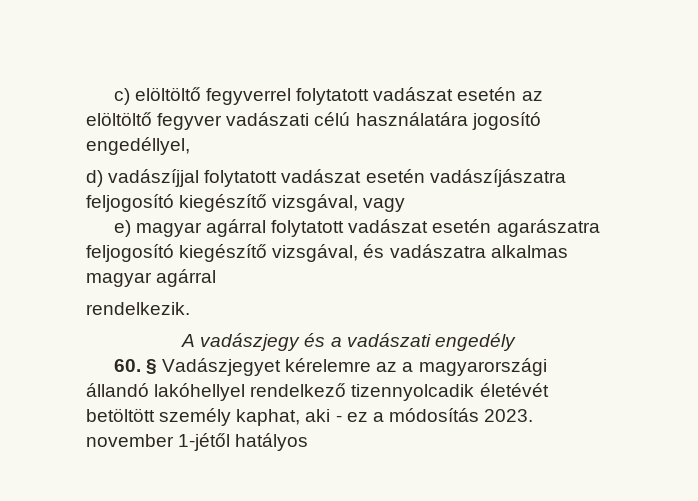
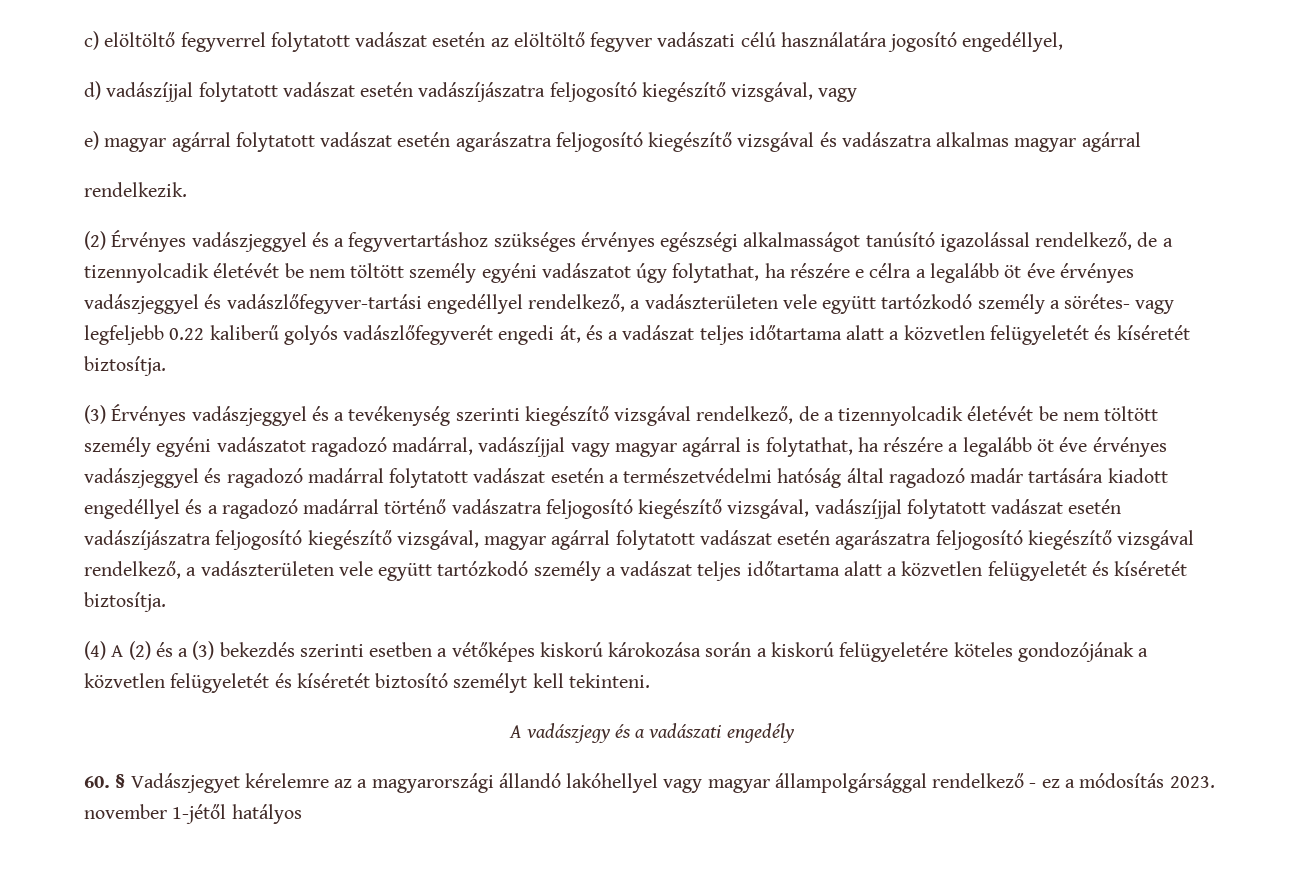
- e) magyar agárral folytatott vadászat esetén agarászatra feljogosító kiegészítő vizsgával, és vadászatra alkalmas magyar agárral
+ e) magyar agárral folytatott vadászat esetén agarászatra feljogosító kiegészítő vizsgával és vadászatra alkalmas magyar agárral
+ (2) Érvényes vadászjeggyel és a fegyvertartáshoz szükséges érvényes egészségi alkalmasságot tanúsító igazolással rendelkező, de a tizennyolcadik életévét be nem töltött személy egyéni vadászatot úgy folytathat, ha részére e célra a legalább öt éve érvényes vadászjeggyel és vadászlőfegyver-tartási engedéllyel rendelkező, a vadászterületen vele együtt tartózkodó személy a sörétes- vagy legfeljebb 0.22 kaliberű golyós vadászlőfegyverét engedi át, és a vadászat teljes időtartama alatt a közvetlen felügyeletét és kíséretét biztosítja.
+ (3) Érvényes vadászjeggyel és a tevékenység szerinti kiegészítő vizsgával rendelkező, de a tizennyolcadik életévét be nem töltött személy egyéni vadászatot ragadozó madárral, vadászíjjal vagy magyar agárral is folytathat, ha részére a legalább öt éve érvényes vadászjeggyel és ragadozó madárral folytatott vadászat esetén a természetvédelmi hatóság által ragadozó madár tartására kiadott engedéllyel és a ragadozó madárral történő vadászatra feljogosító kiegészítő vizsgával, vadászíjjal folytatott vadászat esetén vadászíjászatra feljogosító kiegészítő vizsgával, magyar agárral folytatott vadászat esetén agarászatra feljogosító kiegészítő vizsgával rendelkező, a vadászterületen vele együtt tartózkodó személy a vadászat teljes időtartama alatt a közvetlen felügyeletét és kíséretét biztosítja.
+ (4) A (2) és a (3) bekezdés szerinti esetben a vétőképes kiskorú károkozása során a kiskorú felügyeletére köteles gondozójának a közvetlen felügyeletét és kíséretét biztosító személyt kell tekinteni.
- 60. § Vadászjegyet kérelemre az a magyarországi állandó lakóhellyel rendelkező tizennyolcadik életévét betöltött személy kaphat, aki - ez a módosítás 2023. november 1-jétől hatályos
+ 60. § Vadászjegyet kérelemre az a magyarországi állandó lakóhellyel vagy magyar állampolgársággal rendelkező - ez a módosítás 2023. november 1-jétől hatályos

